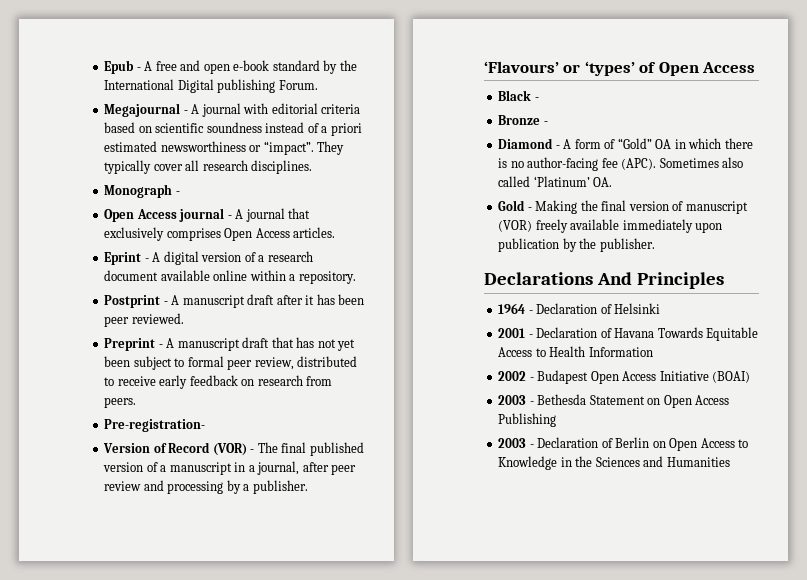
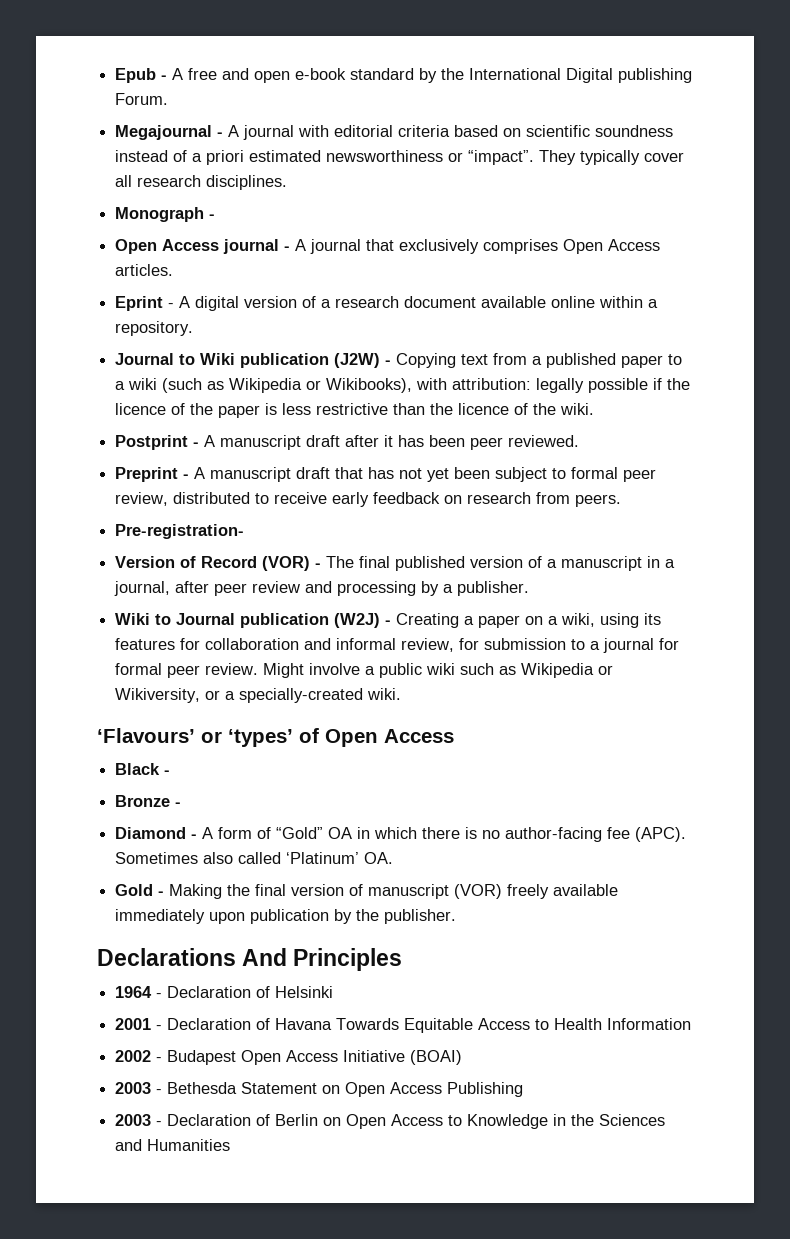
+ Journal to Wiki publication (J2W) - Copying text from a published paper to a wiki (such as Wikipedia or Wikibooks), with attribution: legally possible if the licence of the paper is less restrictive than the licence of the wiki.
+ Wiki to Journal publication (W2J) - Creating a paper on a wiki, using its features for collaboration and informal review, for submission to a journal for formal peer review. Might involve a public wiki such as Wikipedia or Wikiversity, or a specially-created wiki.

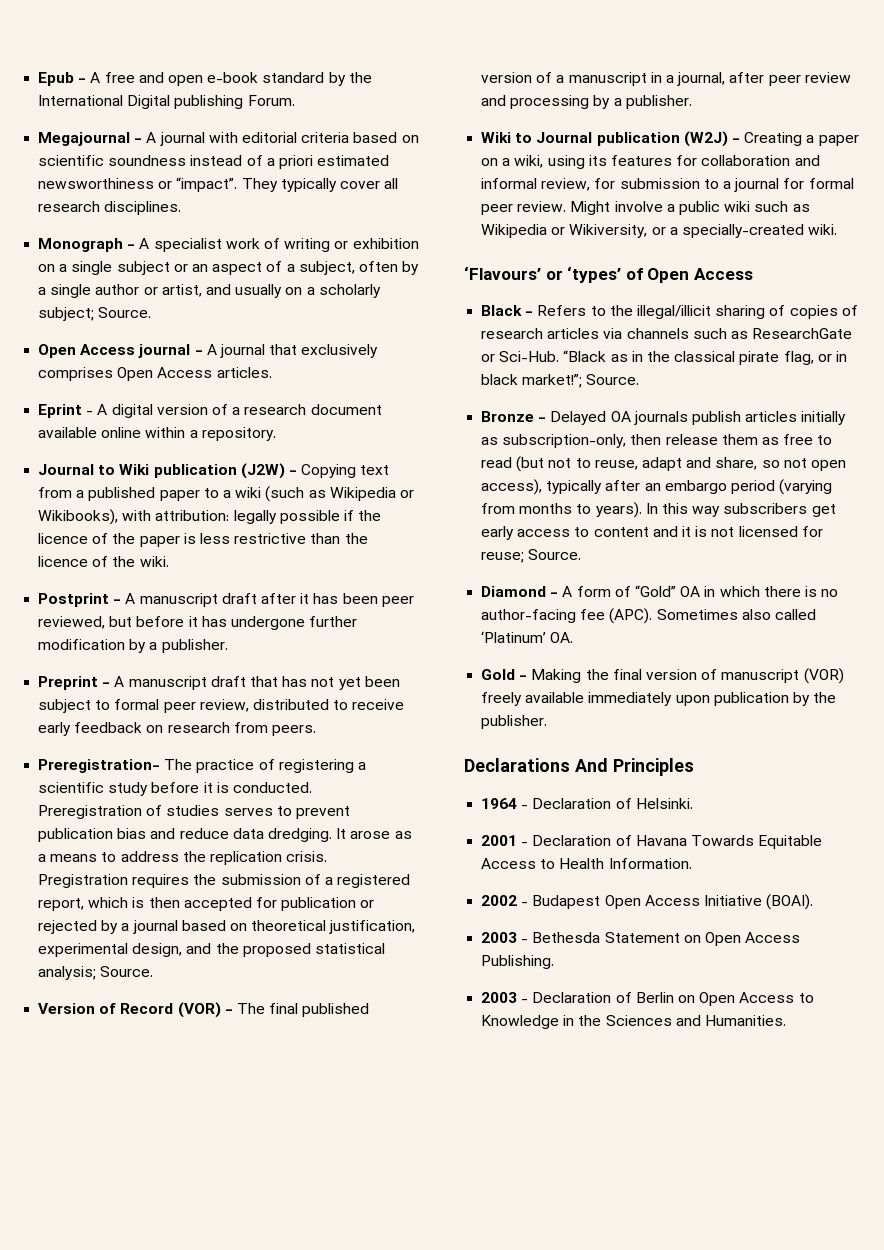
- Monograph -
+ Monograph - A specialist work of writing or exhibition on a single subject or an aspect of a subject, often by a single author or artist, and usually on a scholarly subject; Source.
- Postprint - A manuscript draft after it has been peer reviewed.
+ Postprint - A manuscript draft after it has been peer reviewed, but before it has undergone further modification by a publisher.
- Pre-registration-
+ Preregistration- The practice of registering a scientific study before it is conducted. Preregistration of studies serves to prevent publication bias and reduce data dredging. It arose as a means to address the replication crisis. Pregistration requires the submission of a registered report, which is then accepted for publication or rejected by a journal based on theoretical justification, experimental design, and the proposed statistical analysis; Source.
- Black -
- Bronze -
+ Black - Refers to the illegal/illicit sharing of copies of research articles via channels such as ResearchGate or Sci-Hub. “Black as in the classical pirate flag, or in black market!”; Source.
+ Bronze - Delayed OA journals publish articles initially as subscription-only, then release them as free to read (but not to reuse, adapt and share, so not open access), typically after an embargo period (varying from months to years). In this way subscribers get early access to content and it is not licensed for reuse; Source.
- 1964 - Declaration of Helsinki
+ 1964 - Declaration of Helsinki.
- 2001 - Declaration of Havana Towards Equitable Access to Health Information
+ 2001 - Declaration of Havana Towards Equitable Access to Health Information.
- 2002 - Budapest Open Access Initiative (BOAI)
+ 2002 - Budapest Open Access Initiative (BOAI).
- 2003 - Bethesda Statement on Open Access Publishing
+ 2003 - Bethesda Statement on Open Access Publishing.
- 2003 - Declaration of Berlin on Open Access to Knowledge in the Sciences and Humanities
+ 2003 - Declaration of Berlin on Open Access to Knowledge in the Sciences and Humanities.

